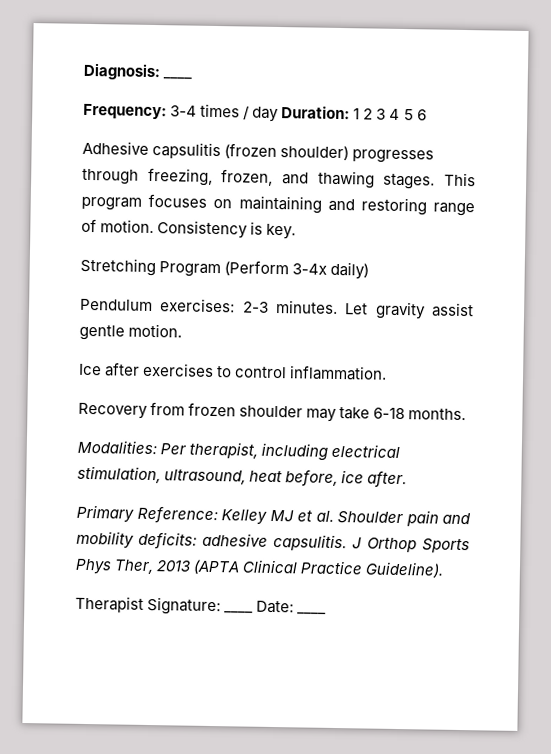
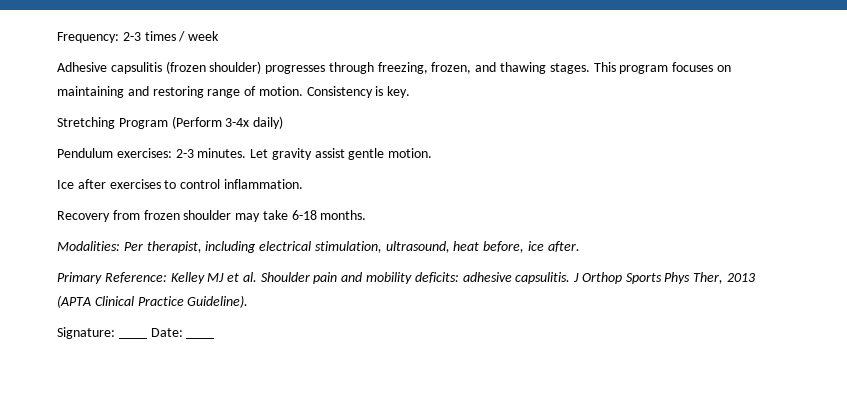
- Diagnosis: ____
- Frequency: 3-4 times / day Duration: 1 2 3 4 5 6
+ Frequency: 2-3 times / week
- Therapist Signature: ____ Date: ____
+ Signature: ____ Date: ____

